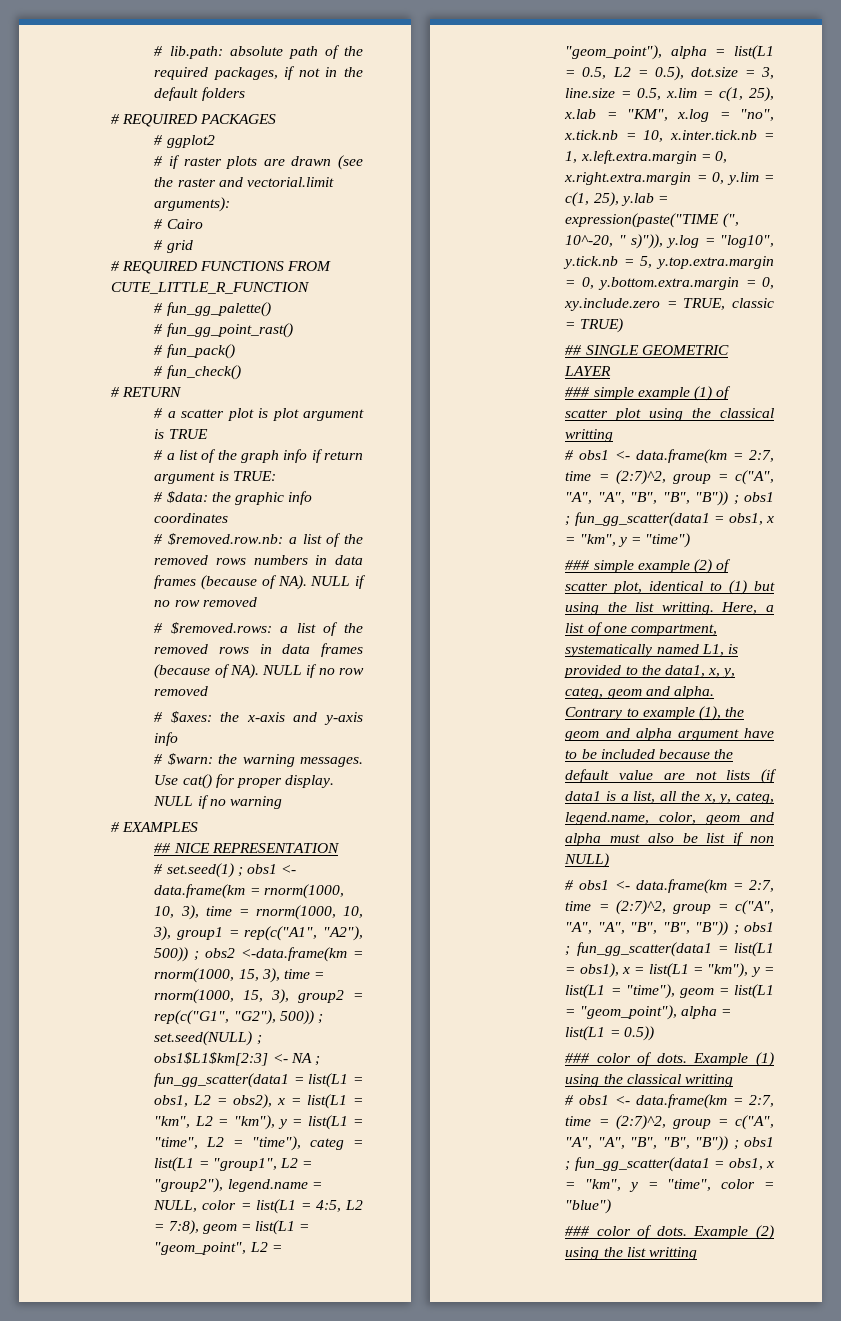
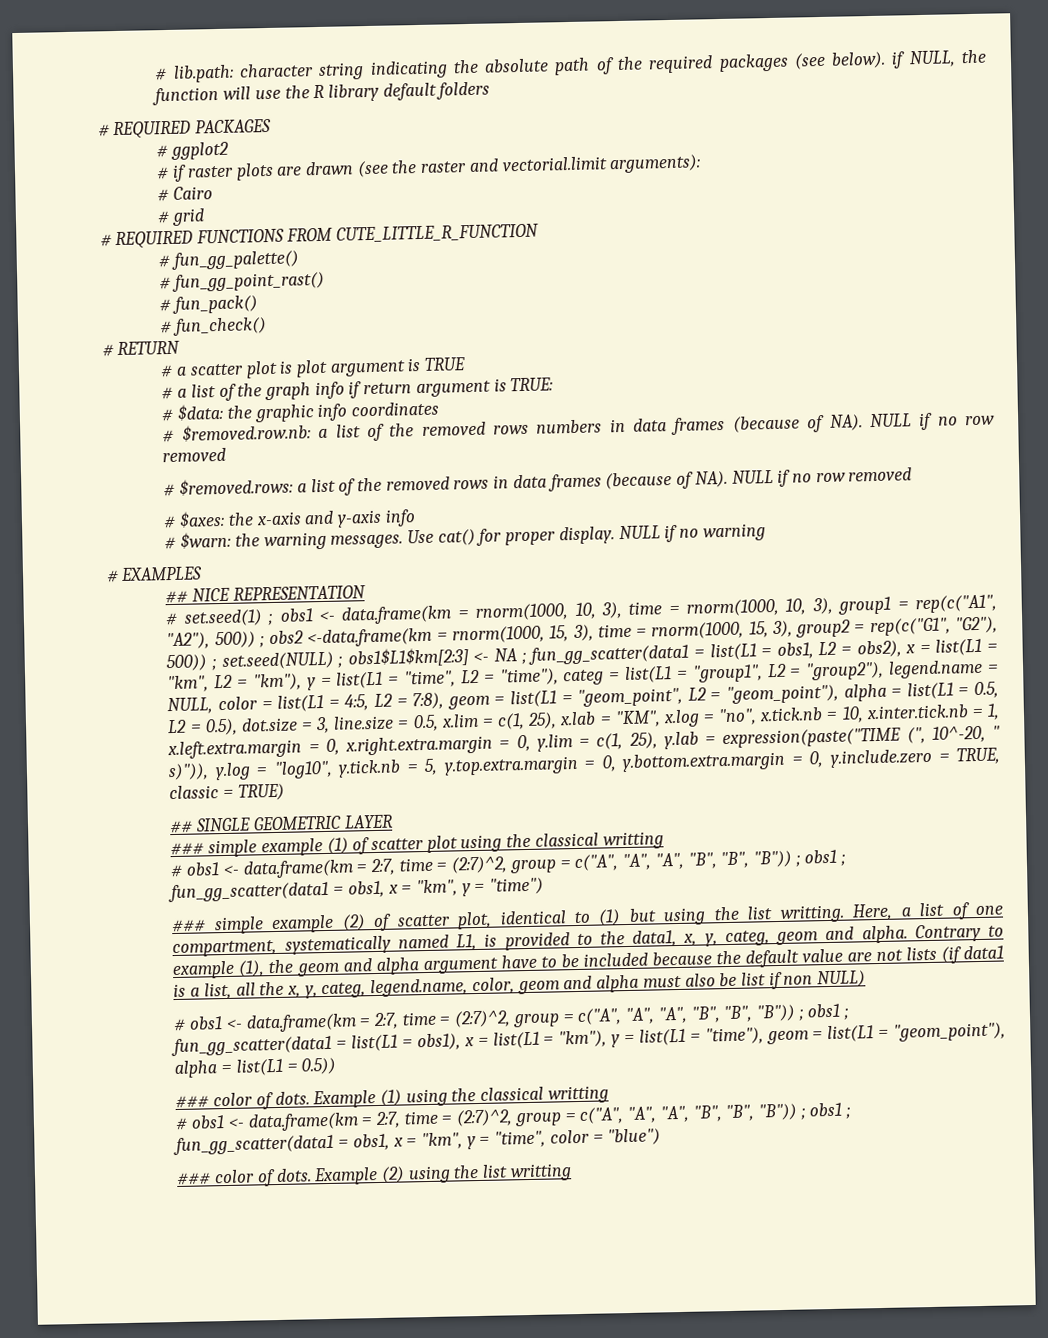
- # lib.path: absolute path of the required packages, if not in the default folders
+ # lib.path: character string indicating the absolute path of the required packages (see below). if NULL, the function will use the R library default folders
- fun_gg_scatter(data1 = list(L1 = obs1, L2 = obs2), x = list(L1 = "km", L2 = "km"), y = list(L1 = "time", L2 = "time"), categ = list(L1 = "group1", L2 = "group2"), legend.name = NULL, color = list(L1 = 4:5, L2 = 7:8), geom = list(L1 = "geom_point", L2 = "geom_point"), alpha = list(L1 = 0.5, L2 = 0.5), dot.size = 3, line.size = 0.5, x.lim = c(1, 25), x.lab = "KM", x.log = "no", x.tick.nb = 10, x.inter.tick.nb = 1, x.left.extra.margin = 0, x.right.extra.margin = 0, y.lim = c(1, 25), y.lab = expression(paste("TIME (", 10^-20, " s)")), y.log = "log10", y.tick.nb = 5, y.top.extra.margin = 0, y.bottom.extra.margin = 0, xy.include.zero = TRUE, classic = TRUE)
+ fun_gg_scatter(data1 = list(L1 = obs1, L2 = obs2), x = list(L1 = "km", L2 = "km"), y = list(L1 = "time", L2 = "time"), categ = list(L1 = "group1", L2 = "group2"), legend.name = NULL, color = list(L1 = 4:5, L2 = 7:8), geom = list(L1 = "geom_point", L2 = "geom_point"), alpha = list(L1 = 0.5, L2 = 0.5), dot.size = 3, line.size = 0.5, x.lim = c(1, 25), x.lab = "KM", x.log = "no", x.tick.nb = 10, x.inter.tick.nb = 1, x.left.extra.margin = 0, x.right.extra.margin = 0, y.lim = c(1, 25), y.lab = expression(paste("TIME (", 10^-20, " s)")), y.log = "log10", y.tick.nb = 5, y.top.extra.margin = 0, y.bottom.extra.margin = 0, y.include.zero = TRUE, classic = TRUE)

